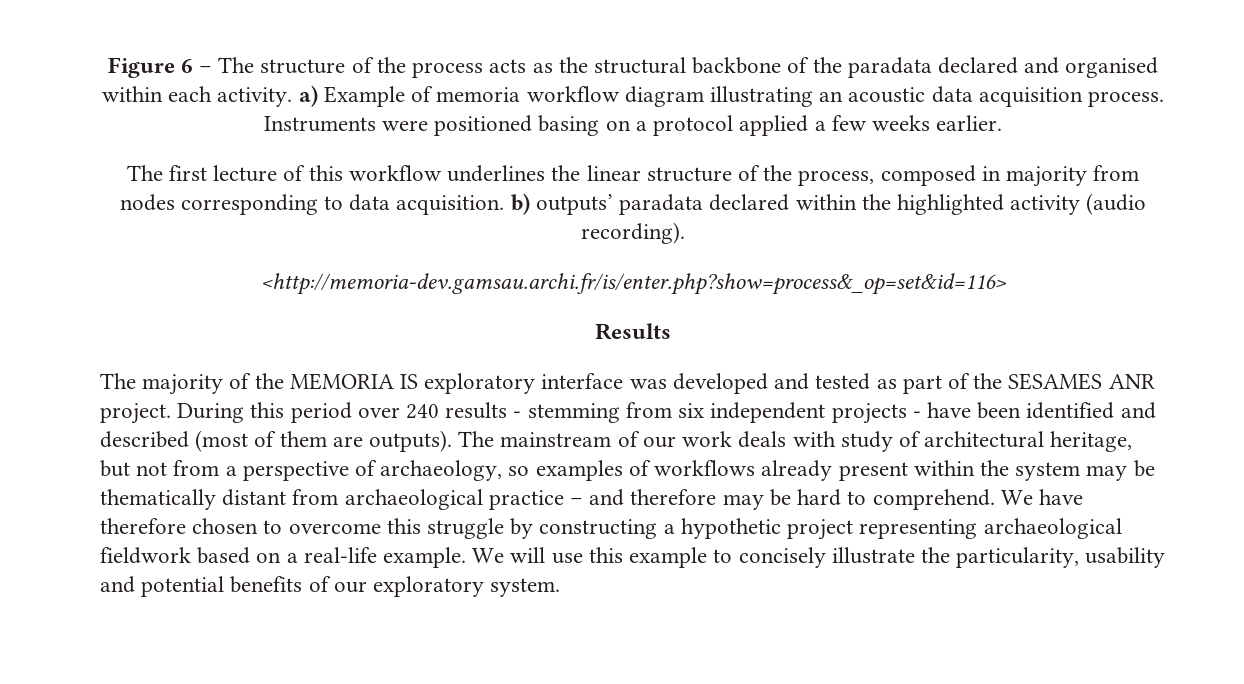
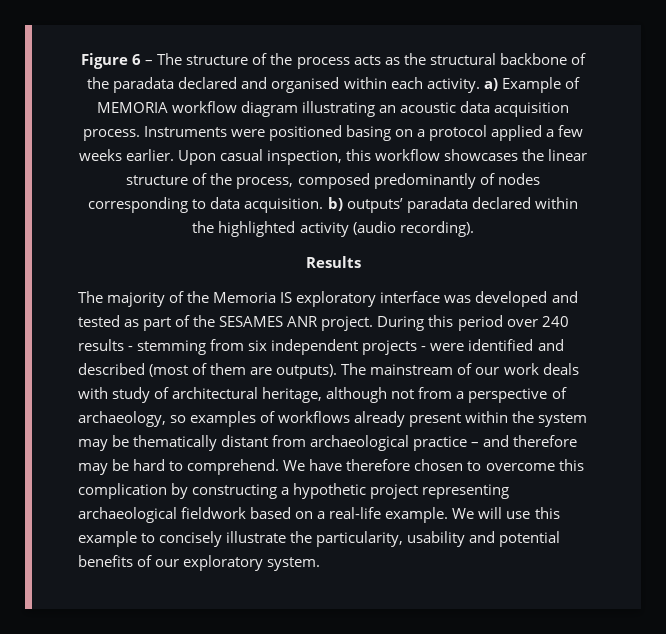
- Figure 6 – The structure of the process acts as the structural backbone of the paradata declared and organised within each activity. a) Example of memoria workflow diagram illustrating an acoustic data acquisition process.
+ Figure 6 – The structure of the process acts as the structural backbone of the paradata declared and organised within each activity. a) Example of MEMORIA workflow diagram illustrating an acoustic data acquisition process.
- Instruments were positioned basing on a protocol applied a few weeks earlier.
- The first lecture of this workflow underlines the linear structure of the process, composed in majority from nodes corresponding to data acquisition. b) outputs’ paradata declared within the highlighted activity (audio recording).
+ Instruments were positioned basing on a protocol applied a few weeks earlier. Upon casual inspection, this workflow showcases the linear structure of the process, composed predominantly of nodes corresponding to data acquisition. b) outputs’ paradata declared within the highlighted activity (audio recording).
- <http://memoria-dev.gamsau.archi.fr/is/enter.php?show=process&_op=set&id=116>
- The majority of the MEMORIA IS exploratory interface was developed and tested as part of the SESAMES ANR project.
+ The majority of the Memoria IS exploratory interface was developed and tested as part of the SESAMES ANR project.
- During this period over 240 results - stemming from six independent projects - have been identified and described (most of them are outputs).
+ During this period over 240 results - stemming from six independent projects - were identified and described (most of them are outputs).
- The mainstream of our work deals with study of architectural heritage, but not from a perspective of archaeology, so examples of workflows already present within the system may be thematically distant from archaeological practice – and therefore may be hard to comprehend.
+ The mainstream of our work deals with study of architectural heritage, although not from a perspective of archaeology, so examples of workflows already present within the system may be thematically distant from archaeological practice – and therefore may be hard to comprehend.
- We have therefore chosen to overcome this struggle by constructing a hypothetic project representing archaeological fieldwork based on a real-life example.
+ We have therefore chosen to overcome this complication by constructing a hypothetic project representing archaeological fieldwork based on a real-life example.

